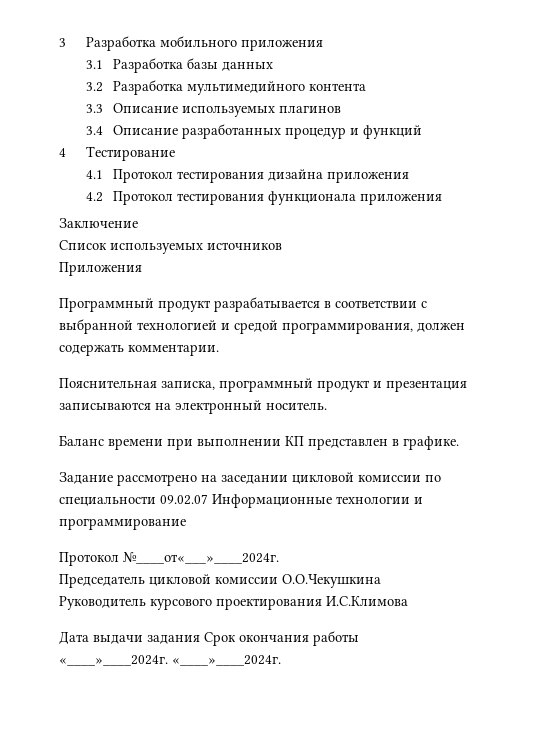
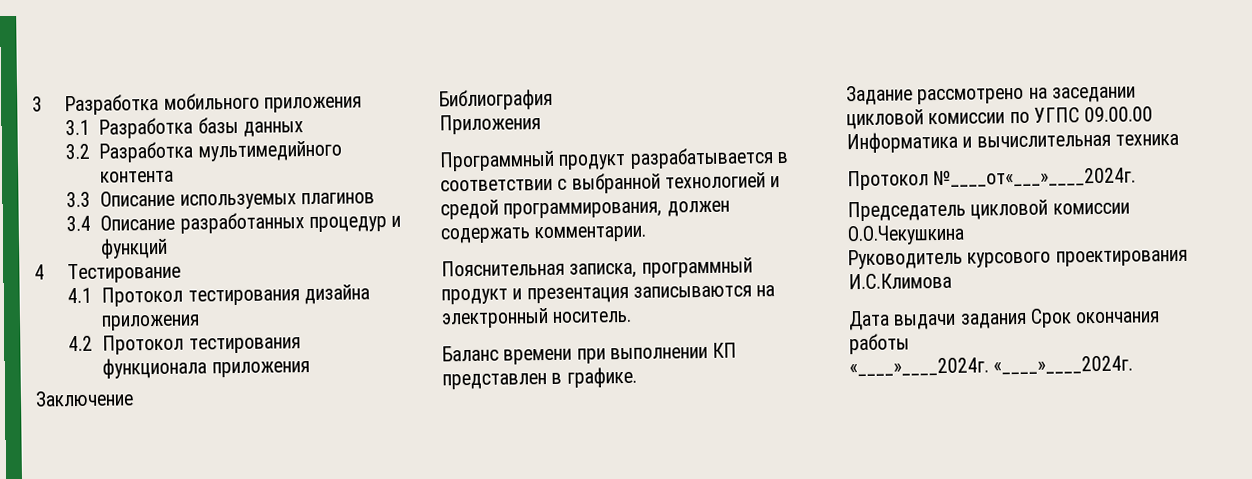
- Список используемых источников
+ Библиография
- Задание рассмотрено на заседании цикловой комиссии по специальности 09.02.07 Информационные технологии и программирование
+ Задание рассмотрено на заседании цикловой комиссии по УГПС 09.00.00 Информатика и вычислительная техника

